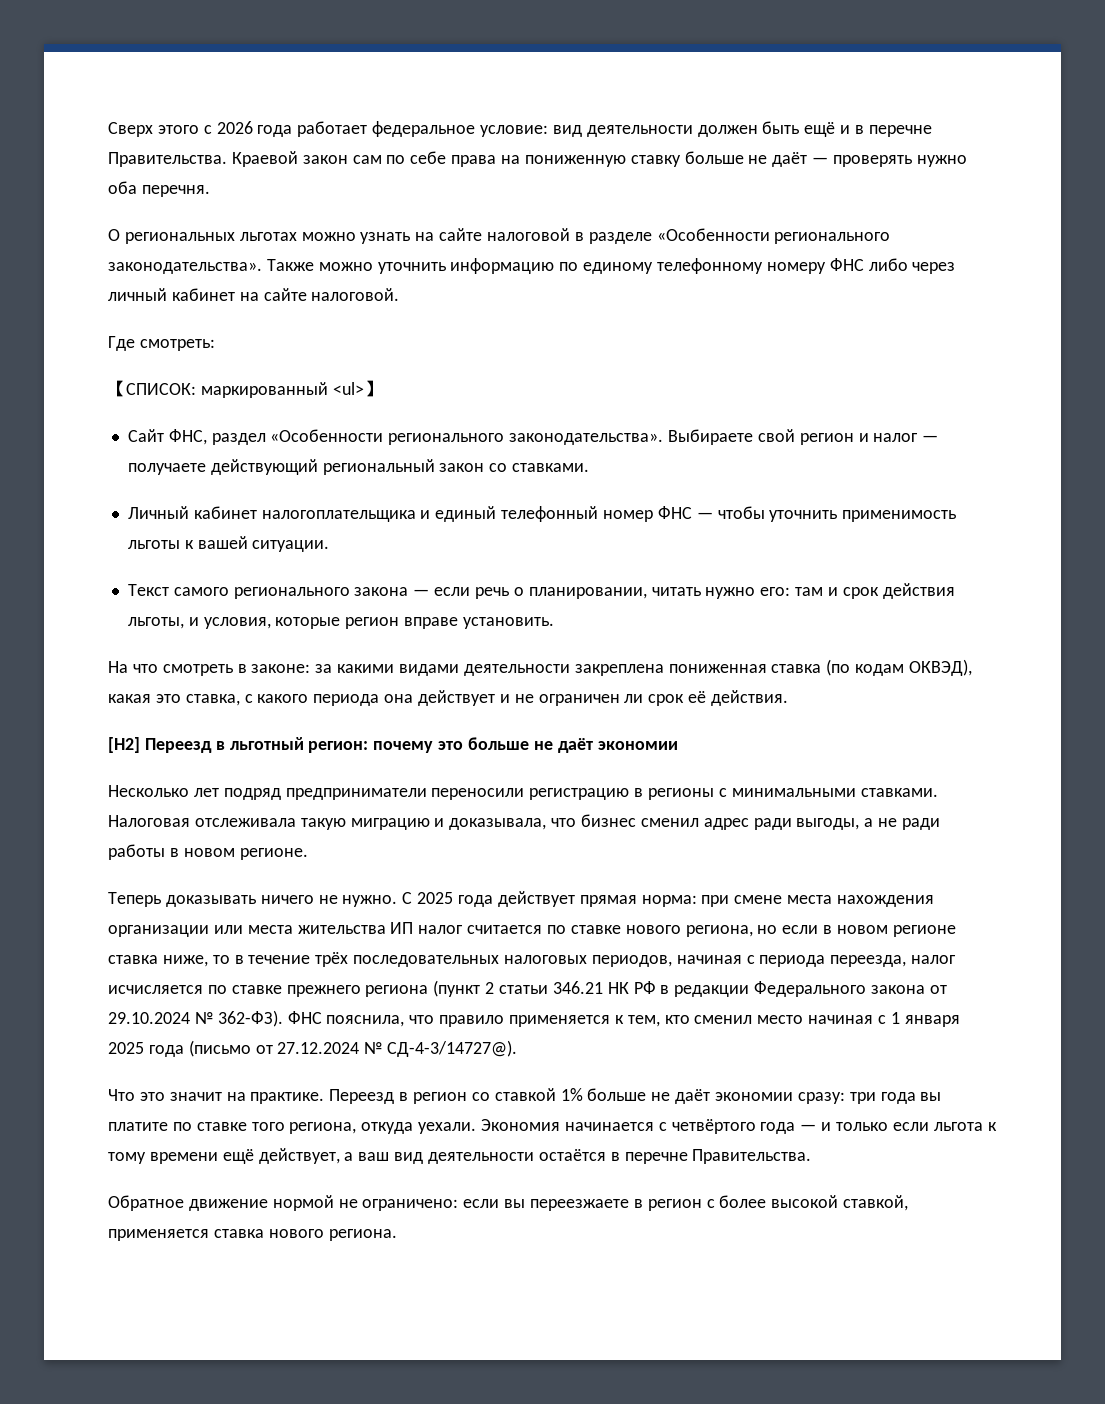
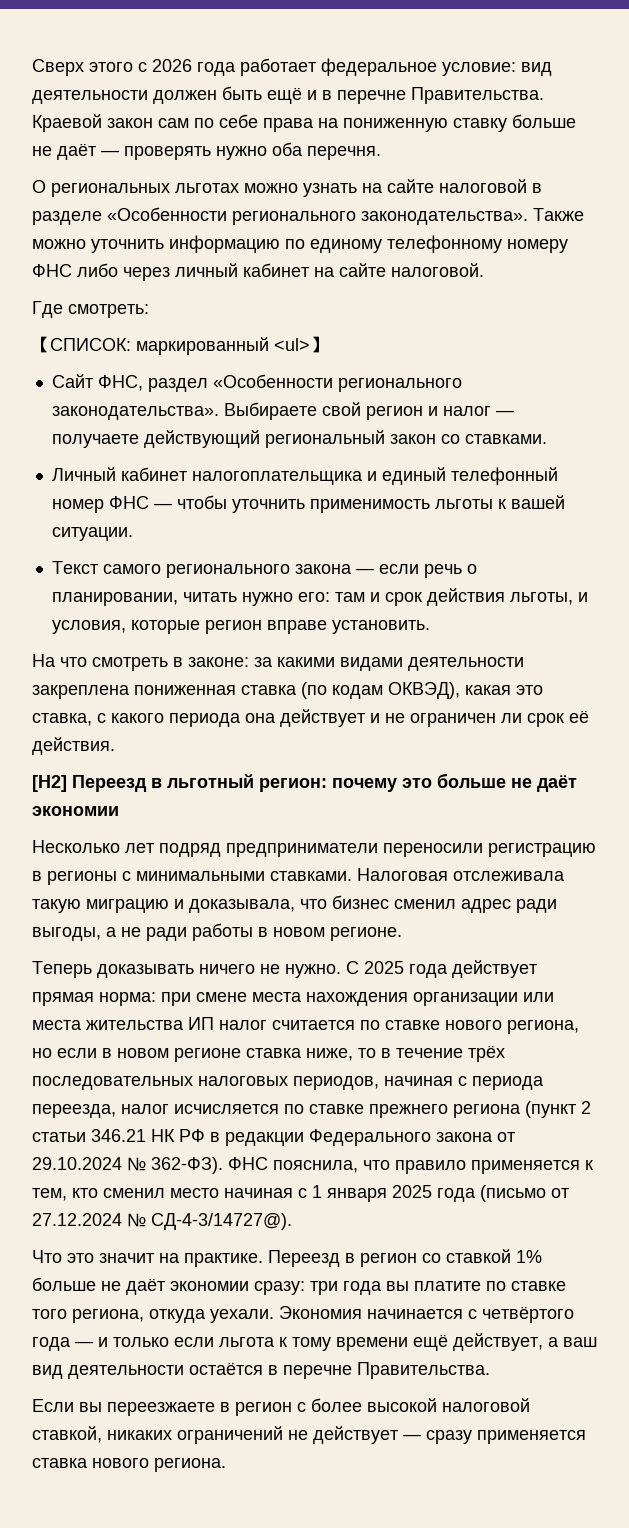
- Обратное движение нормой не ограничено: если вы переезжаете в регион с более высокой ставкой, применяется ставка нового региона.
+ Если вы переезжаете в регион с более высокой налоговой ставкой, никаких ограничений не действует — сразу применяется ставка нового региона.

